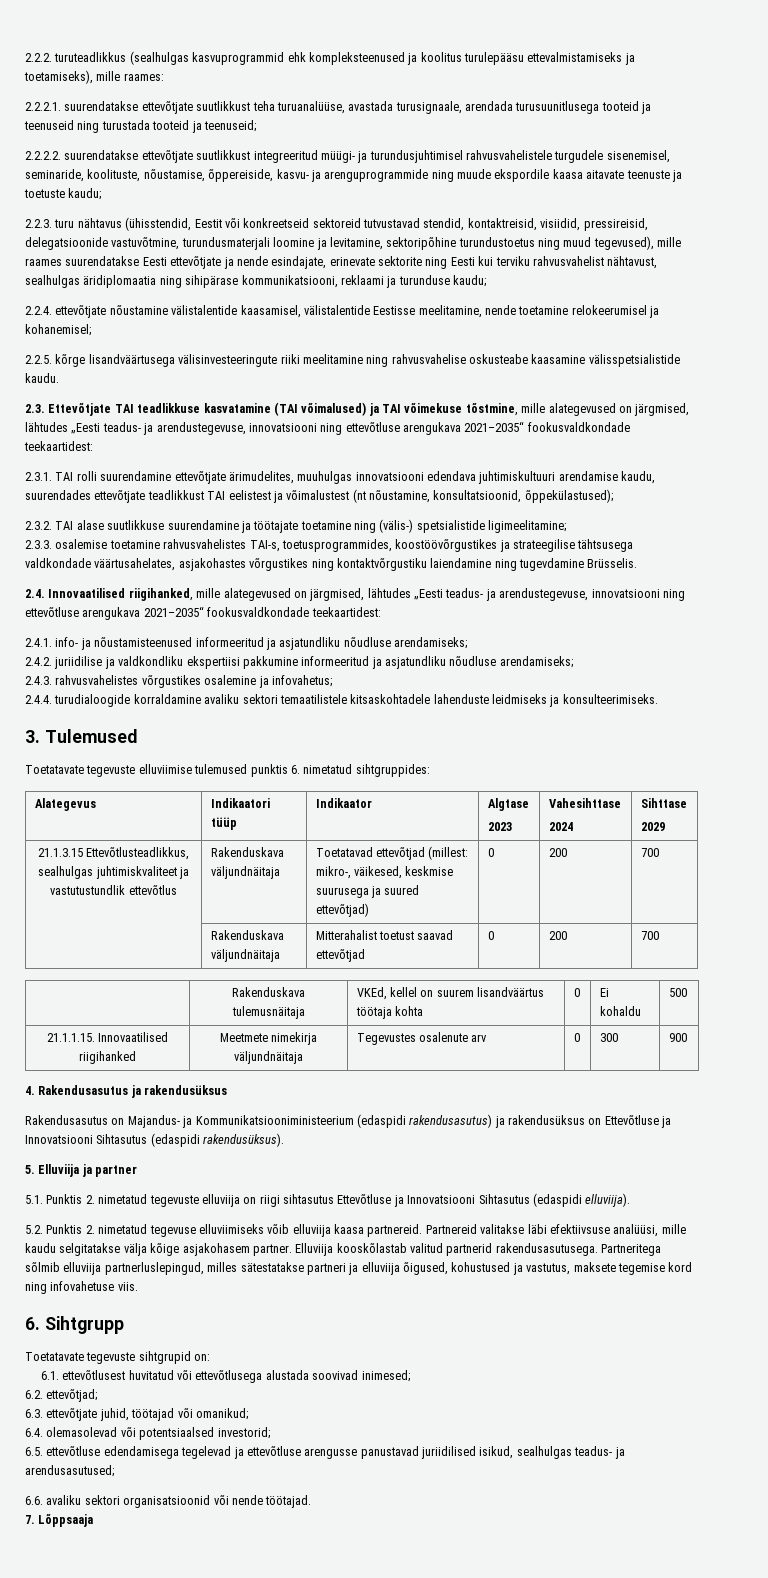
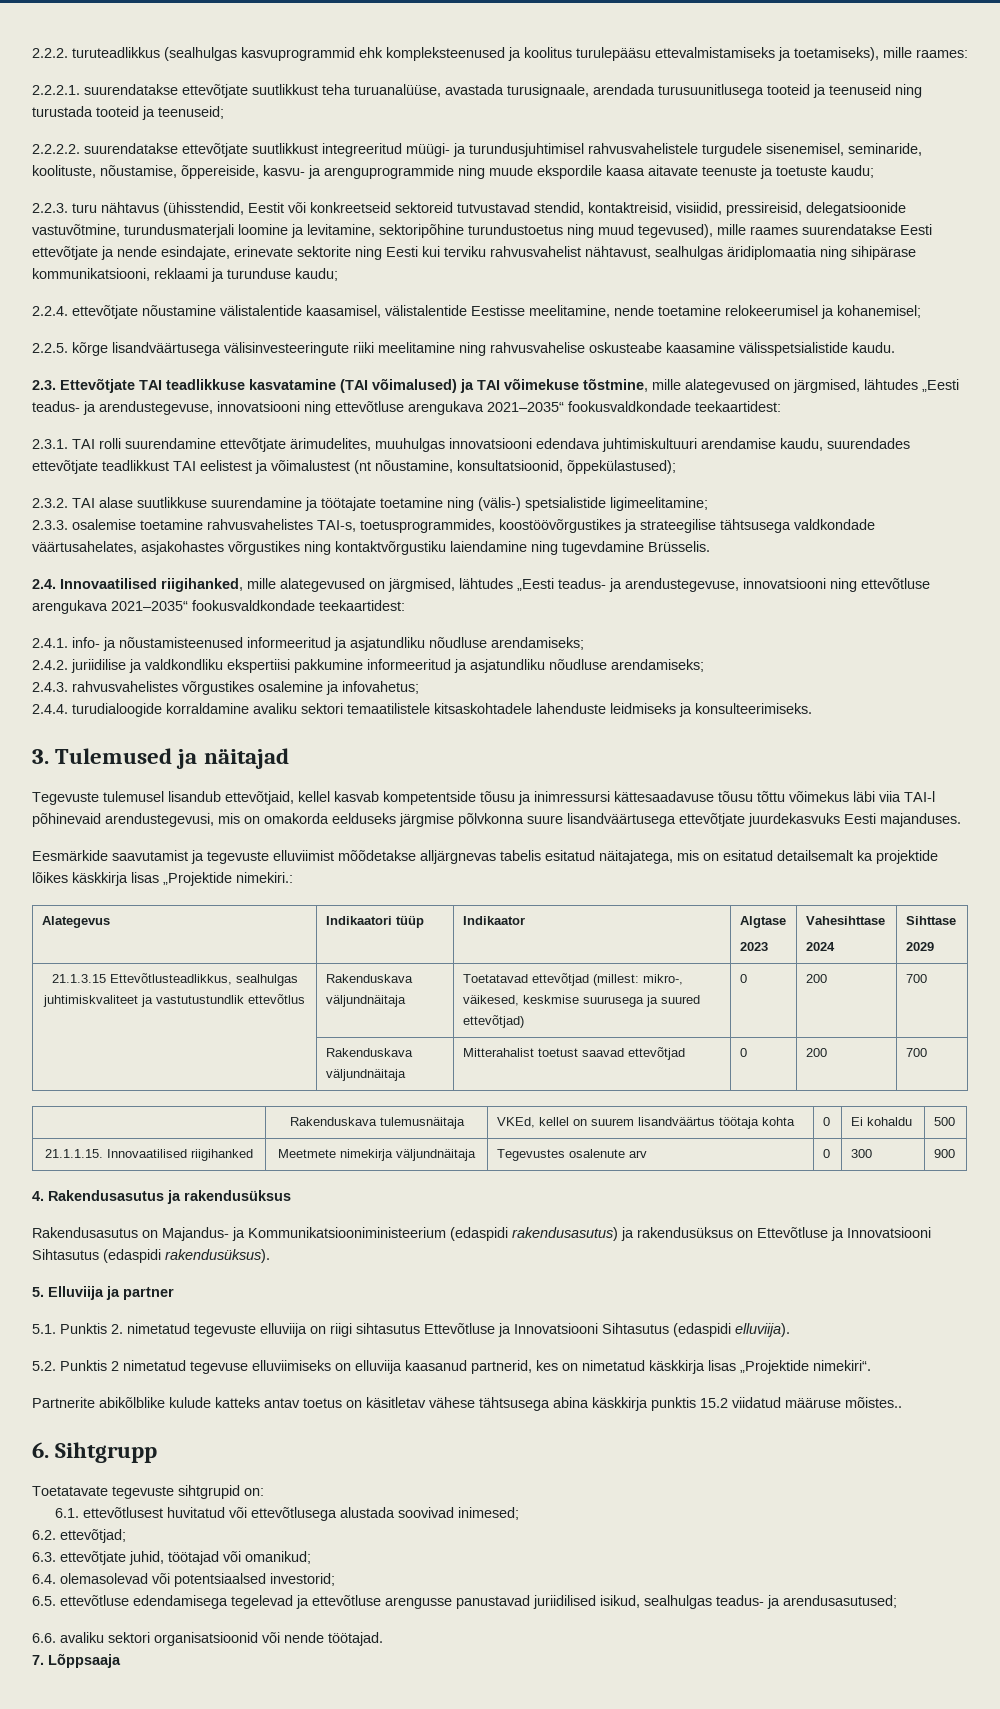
- 3. Tulemused
- Toetatavate tegevuste elluviimise tulemused punktis 6. nimetatud sihtgruppides:
+ 3. Tulemused ja näitajad
+ Tegevuste tulemusel lisandub ettevõtjaid, kellel kasvab kompetentside tõusu ja inimressursi kättesaadavuse tõusu tõttu võimekus läbi viia TAI-l põhinevaid arendustegevusi, mis on omakorda eelduseks järgmise põlvkonna suure lisandväärtusega ettevõtjate juurdekasvuks Eesti majanduses.
+ Eesmärkide saavutamist ja tegevuste elluviimist mõõdetakse alljärgnevas tabelis esitatud näitajatega, mis on esitatud detailsemalt ka projektide lõikes käskkirja lisas „Projektide nimekiri.:
- 5.2. Punktis 2. nimetatud tegevuse elluviimiseks võib elluviija kaasa partnereid. Partnereid valitakse läbi efektiivsuse analüüsi, mille kaudu selgitatakse välja kõige asjakohasem partner. Elluviija kooskõlastab valitud partnerid rakendusasutusega. Partneritega sõlmib elluviija partnerluslepingud, milles sätestatakse partneri ja elluviija õigused, kohustused ja vastutus, maksete tegemise kord ning infovahetuse viis.
+ 5.2. Punktis 2 nimetatud tegevuse elluviimiseks on elluviija kaasanud partnerid, kes on nimetatud käskkirja lisas „Projektide nimekiri“.
+ Partnerite abikõlblike kulude katteks antav toetus on käsitletav vähese tähtsusega abina käskkirja punktis 15.2 viidatud määruse mõistes..

